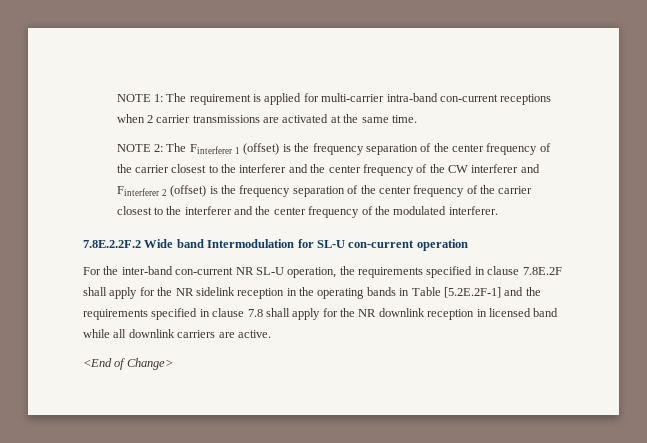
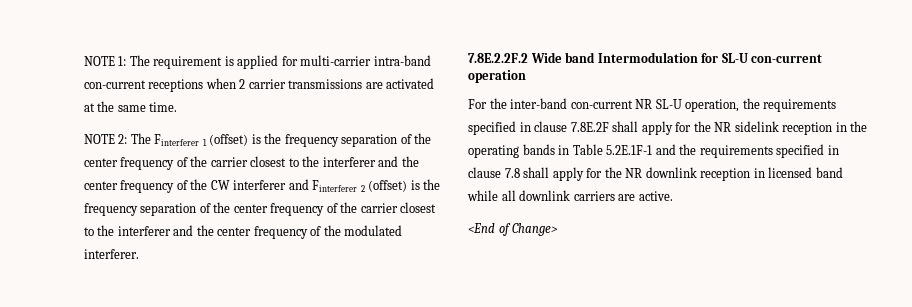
- For the inter-band con-current NR SL-U operation, the requirements specified in clause 7.8E.2F shall apply for the NR sidelink reception in the operating bands in Table [5.2E.2F-1] and the requirements specified in clause 7.8 shall apply for the NR downlink reception in licensed band while all downlink carriers are active.
+ For the inter-band con-current NR SL-U operation, the requirements specified in clause 7.8E.2F shall apply for the NR sidelink reception in the operating bands in Table 5.2E.1F-1 and the requirements specified in clause 7.8 shall apply for the NR downlink reception in licensed band while all downlink carriers are active.

